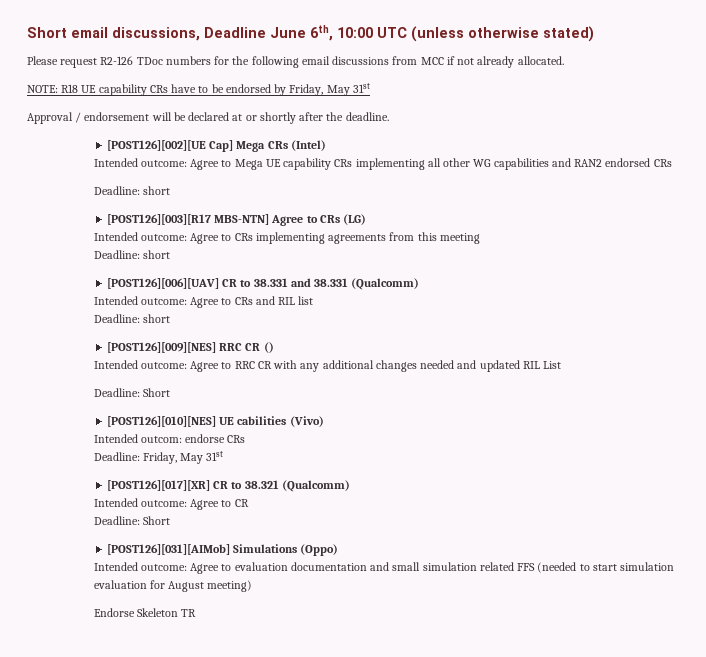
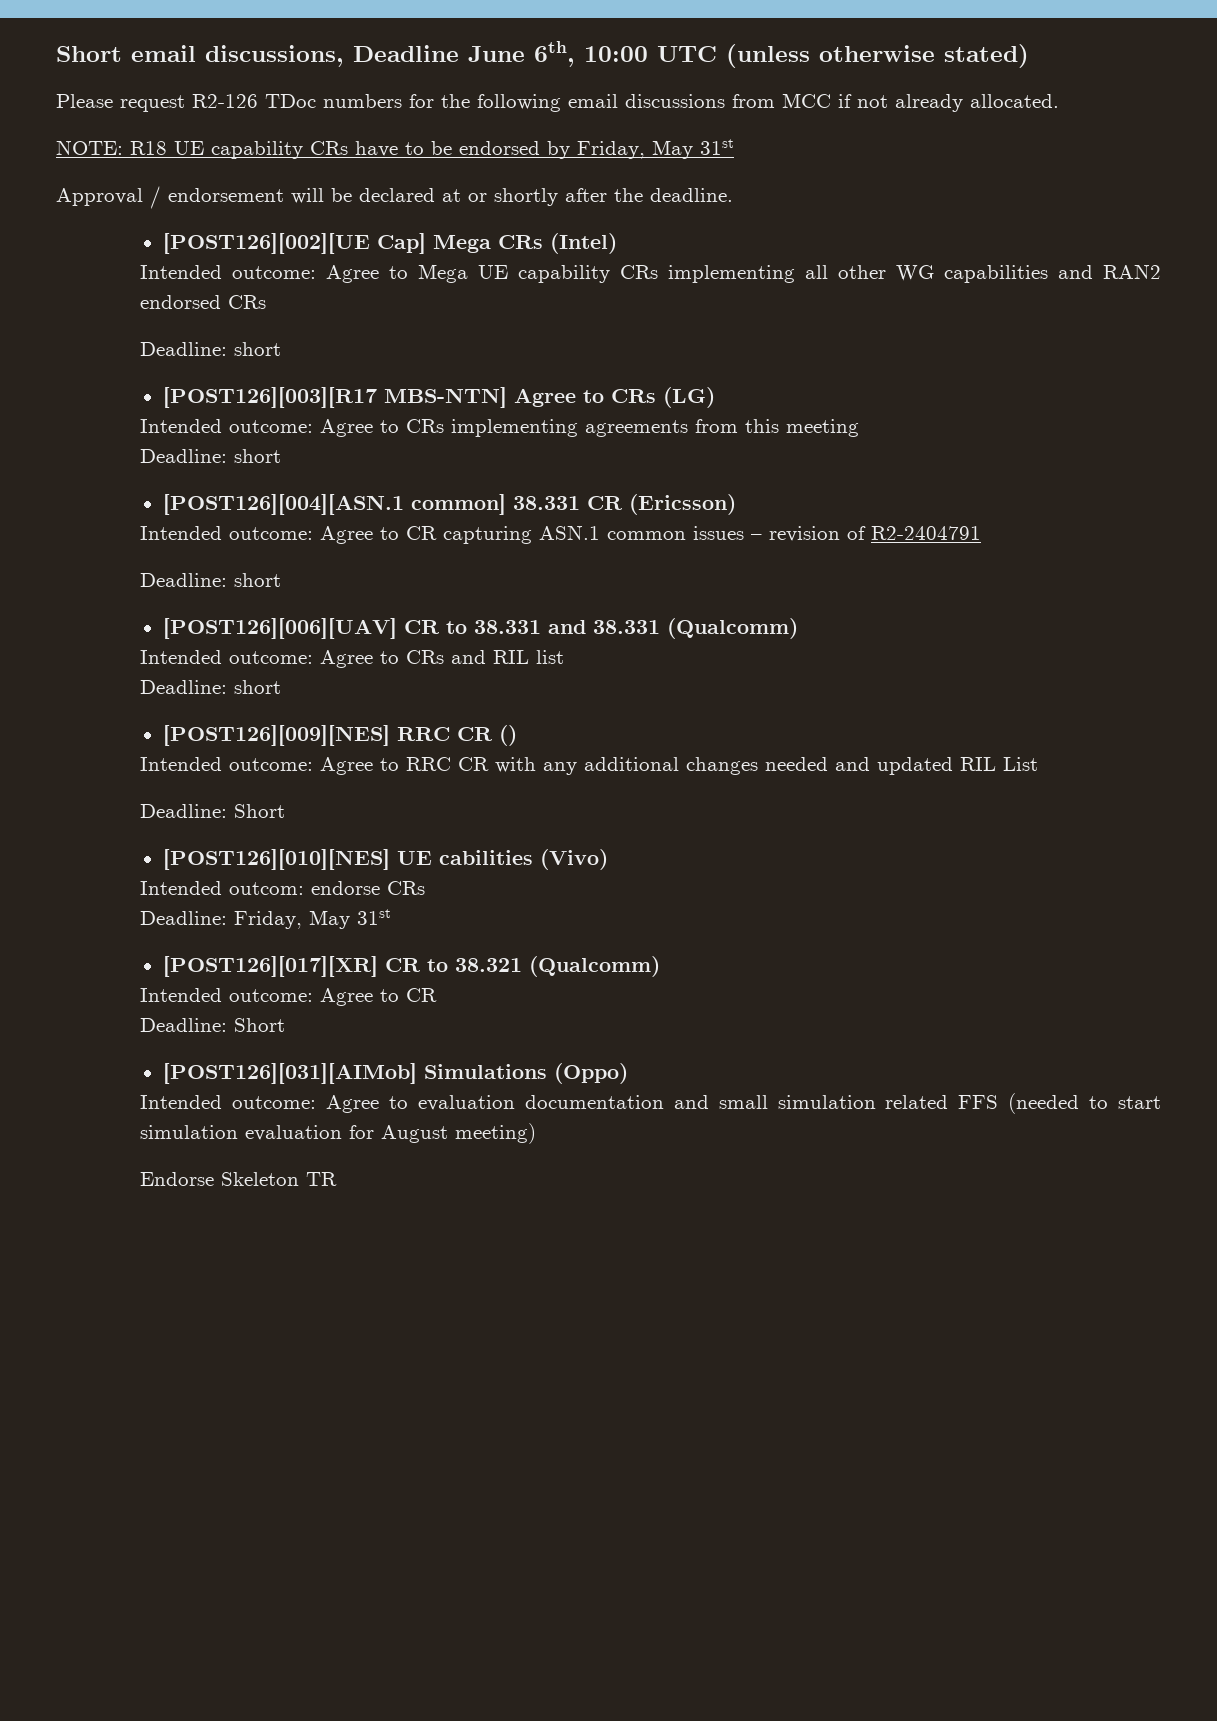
+ [POST126][004][ASN.1 common] 38.331 CR (Ericsson)
+ Intended outcome: Agree to CR capturing ASN.1 common issues – revision of R2-2404791
+ Deadline: short

